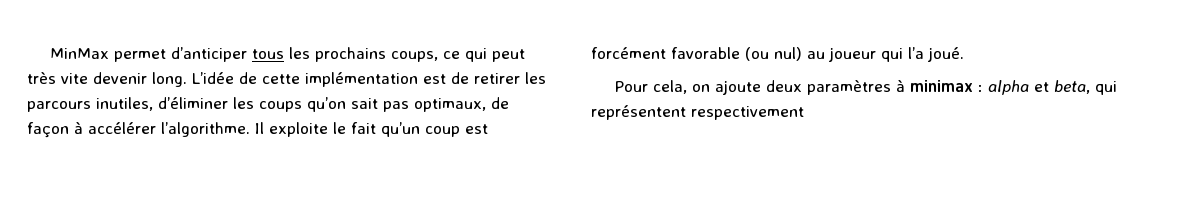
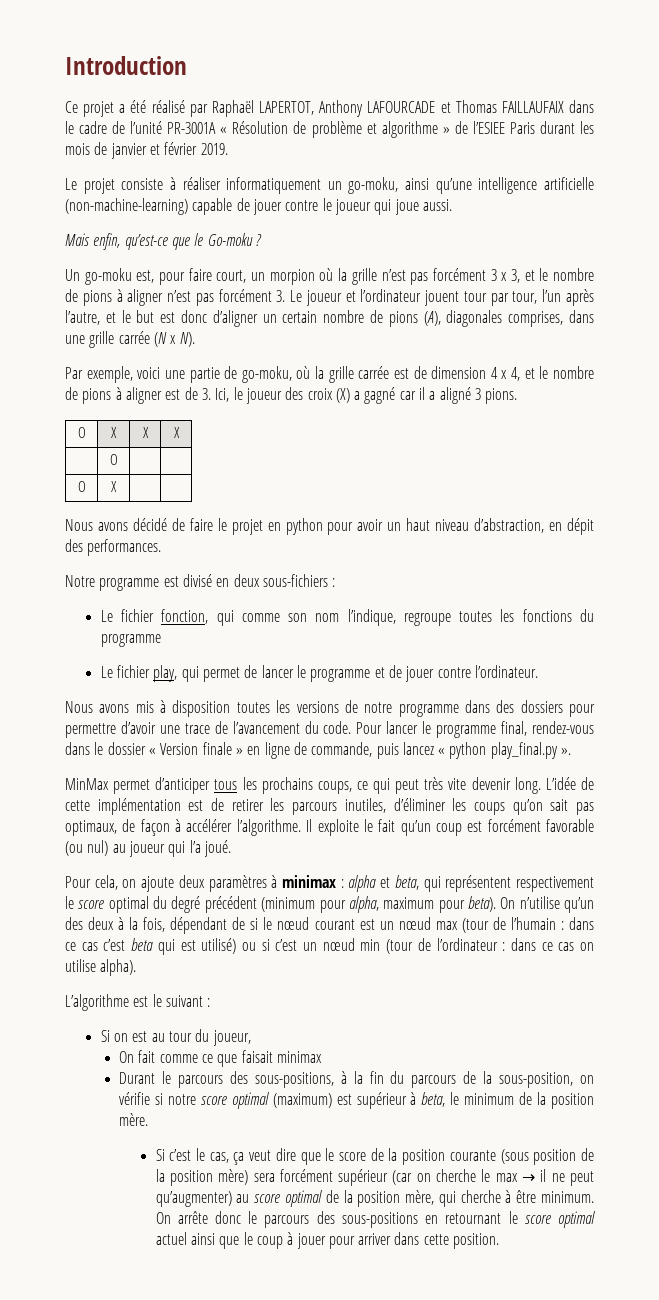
+ Introduction
+ Ce projet a été réalisé par Raphaël LAPERTOT, Anthony LAFOURCADE et Thomas FAILLAUFAIX dans le cadre de l’unité PR-3001A « Résolution de problème et algorithme » de l’ESIEE Paris durant les mois de janvier et février 2019.
+ Le projet consiste à réaliser informatiquement un go-moku, ainsi qu’une intelligence artificielle (non-machine-learning) capable de jouer contre le joueur qui joue aussi.
+ Mais enfin, qu’est-ce que le Go-moku ?
+ Un go-moku est, pour faire court, un morpion où la grille n’est pas forcément 3 x 3, et le nombre de pions à aligner n’est pas forcément 3. Le joueur et l’ordinateur jouent tour par tour, l’un après l’autre, et le but est donc d’aligner un certain nombre de pions (A), diagonales comprises, dans une grille carrée (N x N).
+ Par exemple, voici une partie de go-moku, où la grille carrée est de dimension 4 x 4, et le nombre de pions à aligner est de 3. Ici, le joueur des croix (X) a gagné car il a aligné 3 pions.
+ O | X | X | X
+ | O | |
+ O | X | |
+ Nous avons décidé de faire le projet en python pour avoir un haut niveau d’abstraction, en dépit des performances.
+ Notre programme est divisé en deux sous-fichiers :
+ Le fichier fonction, qui comme son nom l’indique, regroupe toutes les fonctions du programme
+ Le fichier play, qui permet de lancer le programme et de jouer contre l’ordinateur.
+ Nous avons mis à disposition toutes les versions de notre programme dans des dossiers pour permettre d’avoir une trace de l’avancement du code. Pour lancer le programme final, rendez-vous dans le dossier « Version finale » en ligne de commande, puis lancez « python play_final.py ».
- Pour cela, on ajoute deux paramètres à minimax : alpha et beta, qui représentent respectivement
+ Pour cela, on ajoute deux paramètres à minimax : alpha et beta, qui représentent respectivement le score optimal du degré précédent (minimum pour alpha, maximum pour beta). On n’utilise qu’un des deux à la fois, dépendant de si le nœud courant est un nœud max (tour de l’humain : dans ce cas c’est beta qui est utilisé) ou si c’est un nœud min (tour de l’ordinateur : dans ce cas on utilise alpha).
+ L’algorithme est le suivant :
+ Si on est au tour du joueur,
+ On fait comme ce que faisait minimax
+ Durant le parcours des sous-positions, à la fin du parcours de la sous-position, on vérifie si notre score optimal (maximum) est supérieur à beta, le minimum de la position mère.
+ Si c’est le cas, ça veut dire que le score de la position courante (sous position de la position mère) sera forcément supérieur (car on cherche le max → il ne peut qu’augmenter) au score optimal de la position mère, qui cherche à être minimum. On arrête donc le parcours des sous-positions en retournant le score optimal actuel ainsi que le coup à jouer pour arriver dans cette position.

